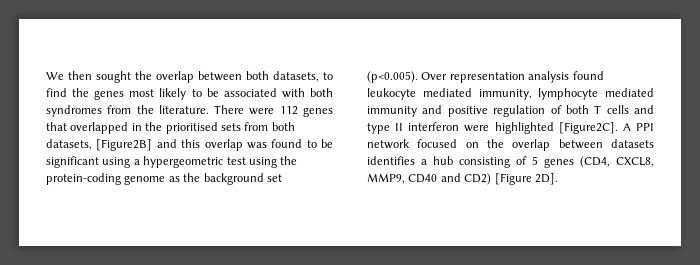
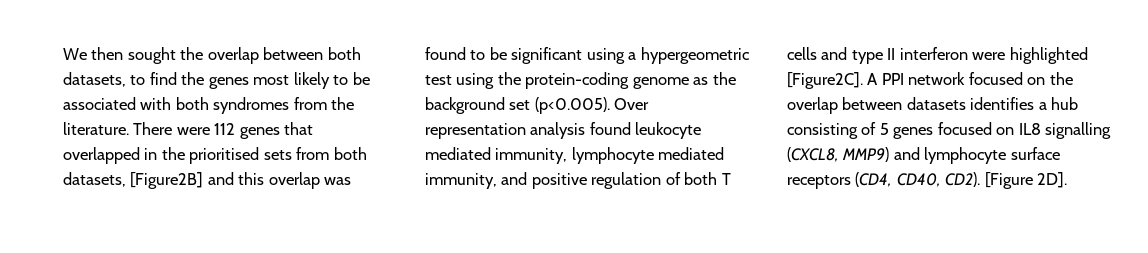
- There were 112 genes that overlapped in the prioritised sets from both datasets, [Figure2B] and this overlap was found to be significant using a hypergeometric test using the protein-coding genome as the background set (p<0.005). Over representation analysis found leukocyte mediated immunity, lymphocyte mediated immunity and positive regulation of both T cells and type II interferon were highlighted [Figure2C].
+ There were 112 genes that overlapped in the prioritised sets from both datasets, [Figure2B] and this overlap was found to be significant using a hypergeometric test using the protein-coding genome as the background set (p<0.005). Over representation analysis found leukocyte mediated immunity, lymphocyte mediated immunity, and positive regulation of both T cells and type II interferon were highlighted [Figure2C].
- A PPI network focused on the overlap between datasets identifies a hub consisting of 5 genes (CD4, CXCL8, MMP9, CD40 and CD2) [Figure 2D].
+ A PPI network focused on the overlap between datasets identifies a hub consisting of 5 genes focused on IL8 signalling (CXCL8, MMP9) and lymphocyte surface receptors (CD4, CD40, CD2). [Figure 2D].

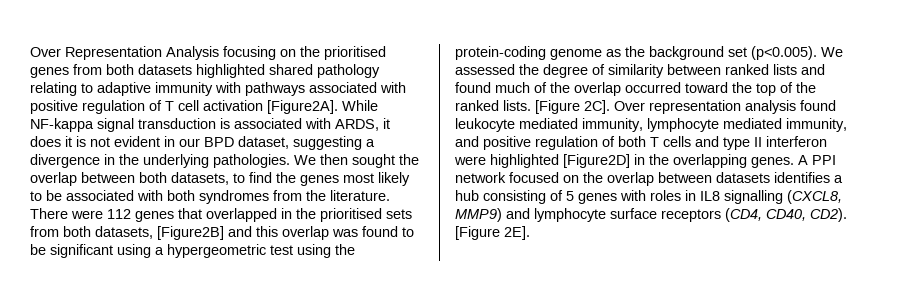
+ Over Representation Analysis focusing on the prioritised genes from both datasets highlighted shared pathology relating to adaptive immunity with pathways associated with positive regulation of T cell activation [Figure2A]. While NF-kappa signal transduction is associated with ARDS, it does it is not evident in our BPD dataset, suggesting a divergence in the underlying pathologies.
- There were 112 genes that overlapped in the prioritised sets from both datasets, [Figure2B] and this overlap was found to be significant using a hypergeometric test using the protein-coding genome as the background set (p<0.005). Over representation analysis found leukocyte mediated immunity, lymphocyte mediated immunity, and positive regulation of both T cells and type II interferon were highlighted [Figure2C].
+ There were 112 genes that overlapped in the prioritised sets from both datasets, [Figure2B] and this overlap was found to be significant using a hypergeometric test using the protein-coding genome as the background set (p<0.005). We assessed the degree of similarity between ranked lists and found much of the overlap occurred toward the top of the ranked lists. [Figure 2C]. Over representation analysis found leukocyte mediated immunity, lymphocyte mediated immunity, and positive regulation of both T cells and type II interferon were highlighted [Figure2D] in the overlapping genes.
- A PPI network focused on the overlap between datasets identifies a hub consisting of 5 genes focused on IL8 signalling (CXCL8, MMP9) and lymphocyte surface receptors (CD4, CD40, CD2).
+ A PPI network focused on the overlap between datasets identifies a hub consisting of 5 genes with roles in IL8 signalling (CXCL8, MMP9) and lymphocyte surface receptors (CD4, CD40, CD2).
- [Figure 2D].
+ [Figure 2E].

